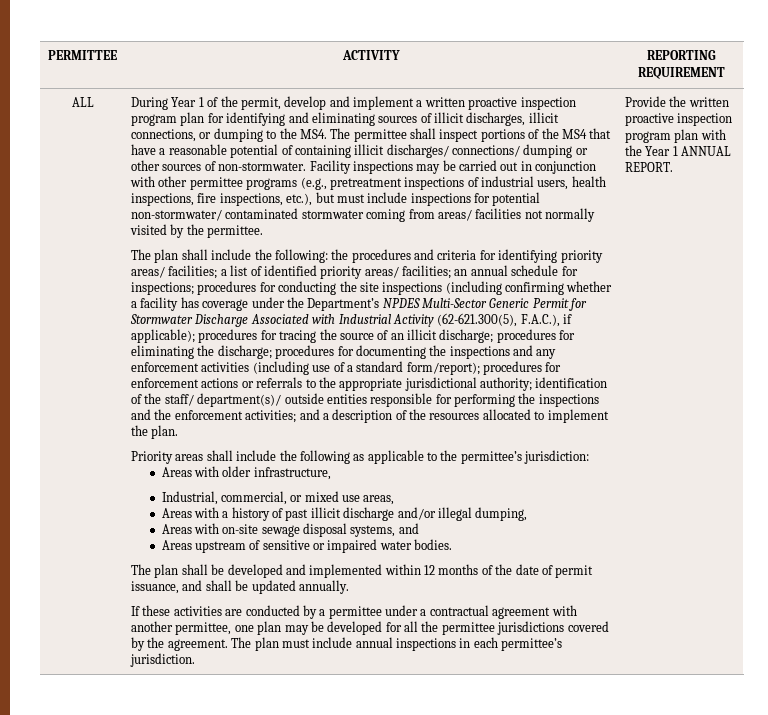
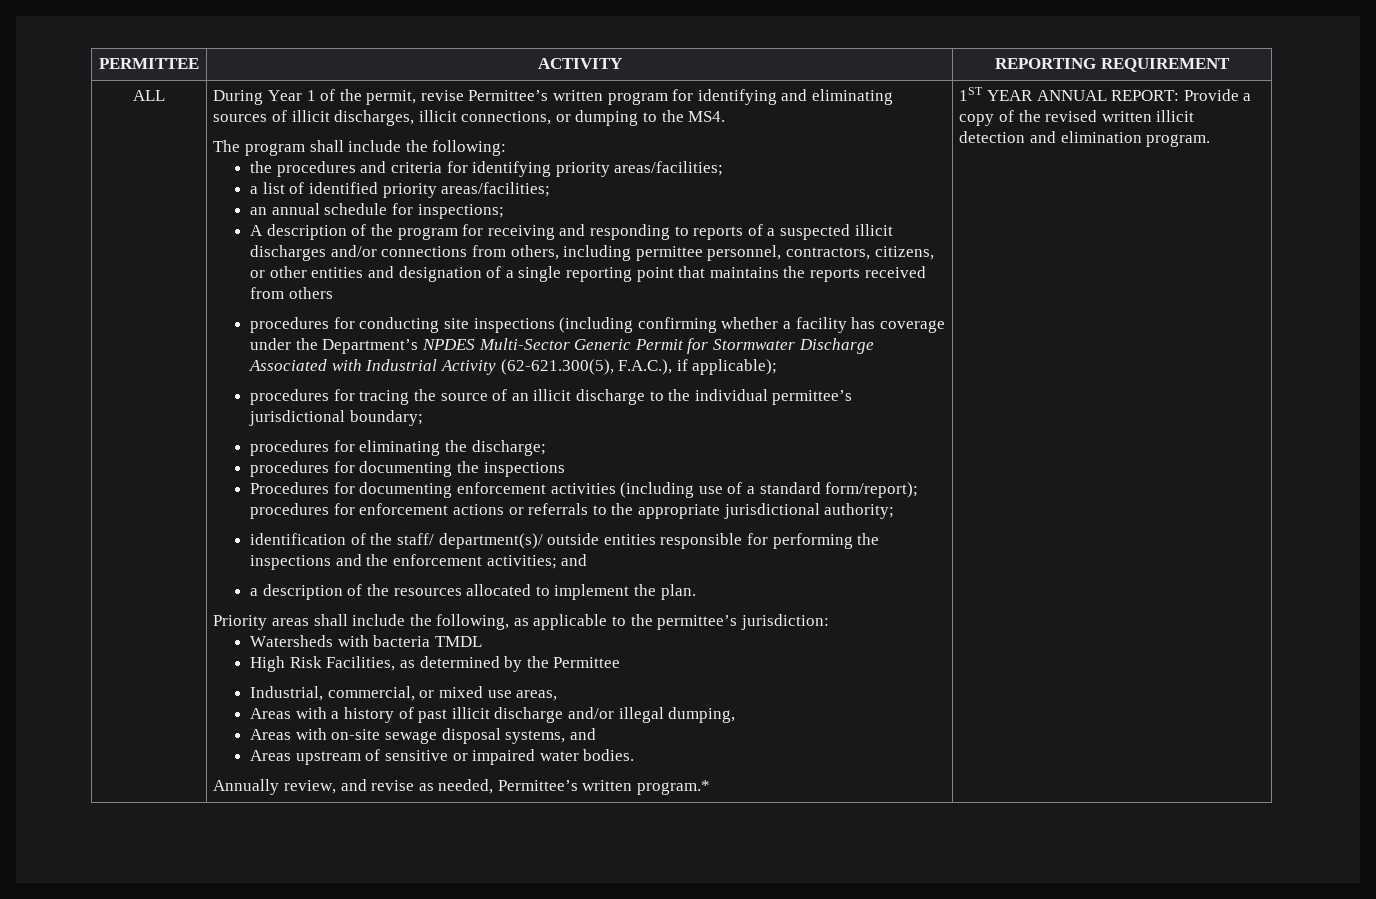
- During Year 1 of the permit, develop and implement a written proactive inspection program plan for identifying and eliminating sources of illicit discharges, illicit connections, or dumping to the MS4. The permittee shall inspect portions of the MS4 that have a reasonable potential of containing illicit discharges/ connections/ dumping or other sources of non-stormwater. Facility inspections may be carried out in conjunction with other permittee programs (e.g., pretreatment inspections of industrial users, health inspections, fire inspections, etc.), but must include inspections for potential non-stormwater/ contaminated stormwater coming from areas/ facilities not normally visited by the permittee.
- The plan shall include the following: the procedures and criteria for identifying priority areas/ facilities; a list of identified priority areas/ facilities; an annual schedule for inspections; procedures for conducting the site inspections (including confirming whether a facility has coverage under the Department’s NPDES Multi-Sector Generic Permit for Stormwater Discharge Associated with Industrial Activity (62-621.300(5), F.A.C.), if applicable); procedures for tracing the source of an illicit discharge; procedures for eliminating the discharge; procedures for documenting the inspections and any enforcement activities (including use of a standard form/report);
+ During Year 1 of the permit, revise Permittee’s written program for identifying and eliminating sources of illicit discharges, illicit connections, or dumping to the MS4.
+ The program shall include the following:
+ the procedures and criteria for identifying priority areas/facilities;
+ a list of identified priority areas/facilities;
+ an annual schedule for inspections;
+ A description of the program for receiving and responding to reports of a suspected illicit discharges and/or connections from others, including permittee personnel, contractors, citizens, or other entities and designation of a single reporting point that maintains the reports received from others
+ procedures for conducting site inspections (including confirming whether a facility has coverage under the Department’s NPDES Multi-Sector Generic Permit for Stormwater Discharge Associated with Industrial Activity (62-621.300(5), F.A.C.), if applicable);
+ procedures for tracing the source of an illicit discharge to the individual permittee’s jurisdictional boundary;
+ procedures for eliminating the discharge;
+ procedures for documenting the inspections
+ Procedures for documenting enforcement activities (including use of a standard form/report);
- procedures for enforcement actions or referrals to the appropriate jurisdictional authority; identification of the staff/ department(s)/ outside entities responsible for performing the inspections and the enforcement activities; and a description of the resources allocated to implement the plan.
+ procedures for enforcement actions or referrals to the appropriate jurisdictional authority;
+ identification of the staff/ department(s)/ outside entities responsible for performing the inspections and the enforcement activities; and
+ a description of the resources allocated to implement the plan.
- Priority areas shall include the following as applicable to the permittee’s jurisdiction:
+ Priority areas shall include the following, as applicable to the permittee’s jurisdiction:
- Areas with older infrastructure,
+ Watersheds with bacteria TMDL
+ High Risk Facilities, as determined by the Permittee
- The plan shall be developed and implemented within 12 months of the date of permit issuance, and shall be updated annually.
- If these activities are conducted by a permittee under a contractual agreement with another permittee, one plan may be developed for all the permittee jurisdictions covered by the agreement. The plan must include annual inspections in each permittee’s jurisdiction. | Provide the written proactive inspection program plan with the Year 1 ANNUAL REPORT.
+ Annually review, and revise as needed, Permittee’s written program.* | 1ST YEAR ANNUAL REPORT: Provide a copy of the revised written illicit detection and elimination program.

